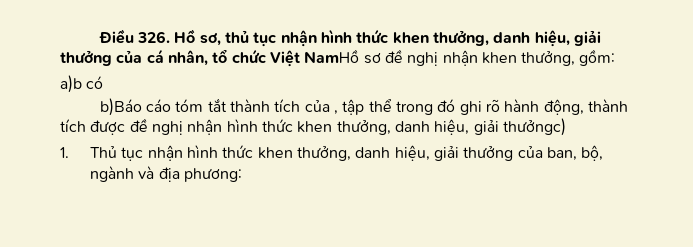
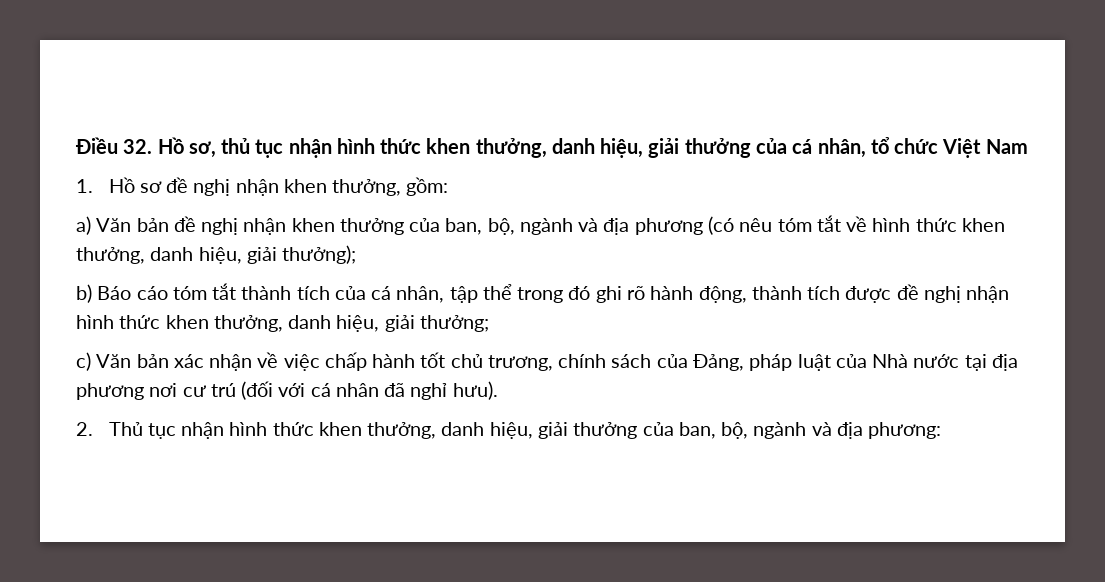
- Điều 326. Hồ sơ, thủ tục nhận hình thức khen thưởng, danh hiệu, giải thưởng của cá nhân, tổ chức Việt NamHồ sơ đề nghị nhận khen thưởng, gồm:
+ Điều 32. Hồ sơ, thủ tục nhận hình thức khen thưởng, danh hiệu, giải thưởng của cá nhân, tổ chức Việt Nam
+ 1. Hồ sơ đề nghị nhận khen thưởng, gồm:
- a)b có
- b)Báo cáo tóm tắt thành tích của , tập thể trong đó ghi rõ hành động, thành tích được đề nghị nhận hình thức khen thưởng, danh hiệu, giải thưởngc)
- 1. Thủ tục nhận hình thức khen thưởng, danh hiệu, giải thưởng của ban, bộ, ngành và địa phương:
+ a) Văn bản đề nghị nhận khen thưởng của ban, bộ, ngành và địa phương (có nêu tóm tắt về hình thức khen thưởng, danh hiệu, giải thưởng);
+ b) Báo cáo tóm tắt thành tích của cá nhân, tập thể trong đó ghi rõ hành động, thành tích được đề nghị nhận hình thức khen thưởng, danh hiệu, giải thưởng;
+ c) Văn bản xác nhận về việc chấp hành tốt chủ trương, chính sách của Đảng, pháp luật của Nhà nước tại địa phương nơi cư trú (đối với cá nhân đã nghỉ hưu).
+ 2. Thủ tục nhận hình thức khen thưởng, danh hiệu, giải thưởng của ban, bộ, ngành và địa phương:

